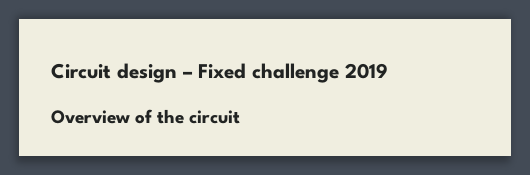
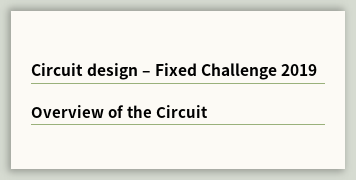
- Circuit design – Fixed challenge 2019
+ Circuit design – Fixed Challenge 2019
- Overview of the circuit
+ Overview of the Circuit

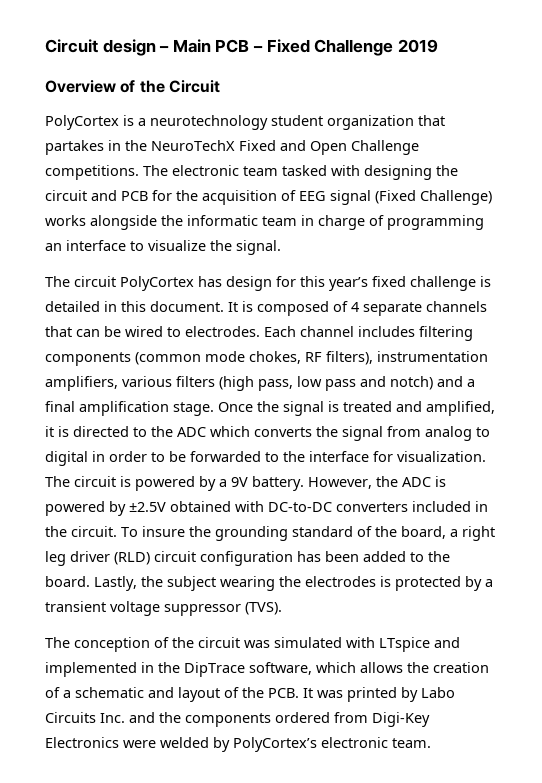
- Circuit design – Fixed Challenge 2019
+ Circuit design – Main PCB – Fixed Challenge 2019
+ PolyCortex is a neurotechnology student organization that partakes in the NeuroTechX Fixed and Open Challenge competitions. The electronic team tasked with designing the circuit and PCB for the acquisition of EEG signal (Fixed Challenge) works alongside the informatic team in charge of programming an interface to visualize the signal.
+ The circuit PolyCortex has design for this year’s fixed challenge is detailed in this document. It is composed of 4 separate channels that can be wired to electrodes. Each channel includes filtering components (common mode chokes, RF filters), instrumentation amplifiers, various filters (high pass, low pass and notch) and a final amplification stage. Once the signal is treated and amplified, it is directed to the ADC which converts the signal from analog to digital in order to be forwarded to the interface for visualization. The circuit is powered by a 9V battery. However, the ADC is powered by ±2.5V obtained with DC-to-DC converters included in the circuit. To insure the grounding standard of the board, a right leg driver (RLD) circuit configuration has been added to the board. Lastly, the subject wearing the electrodes is protected by a transient voltage suppressor (TVS).
+ The conception of the circuit was simulated with LTspice and implemented in the DipTrace software, which allows the creation of a schematic and layout of the PCB. It was printed by Labo Circuits Inc. and the components ordered from Digi-Key Electronics were welded by PolyCortex’s electronic team.

